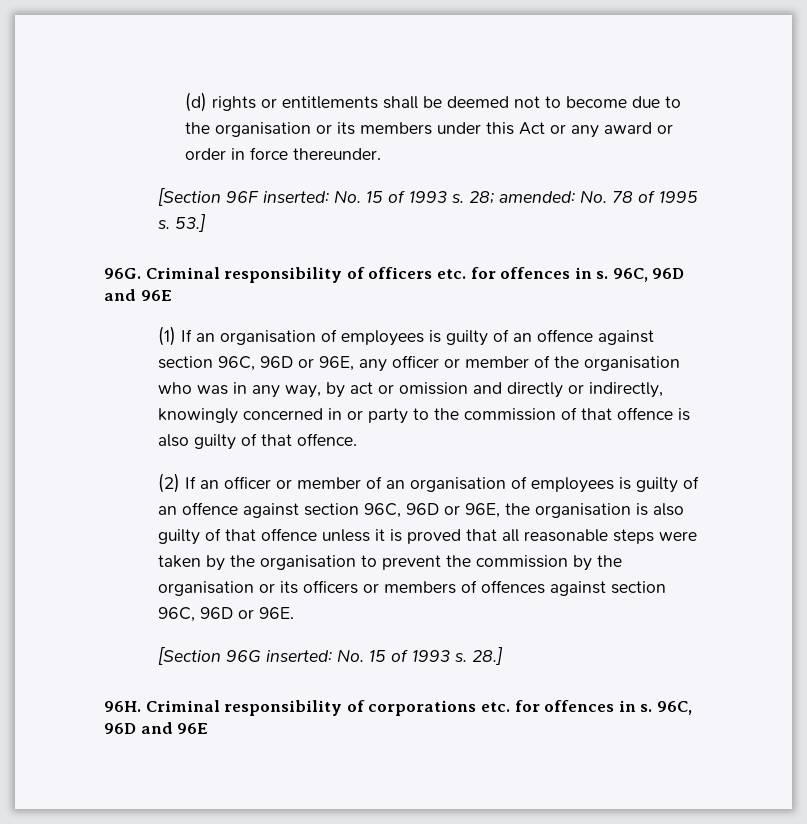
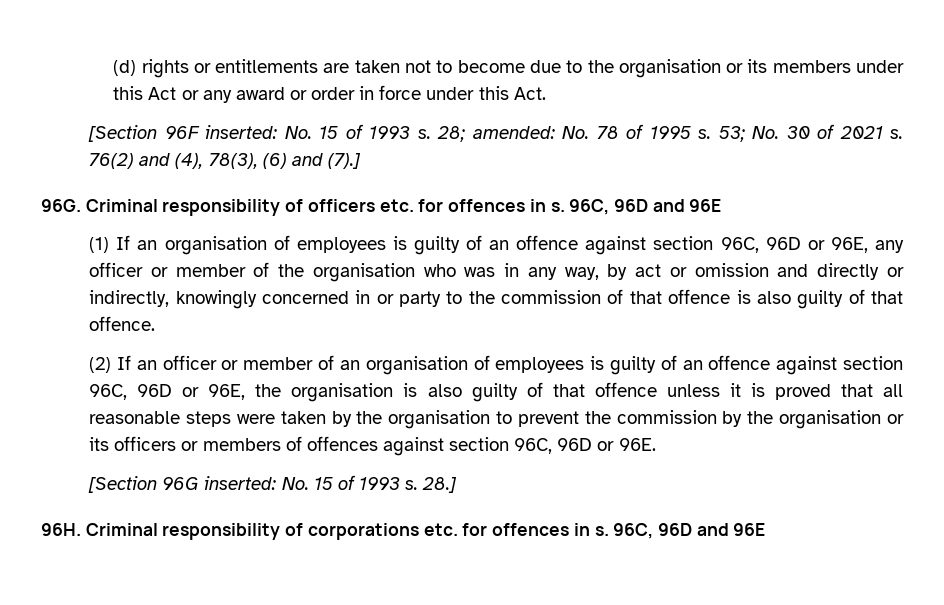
- (d) rights or entitlements shall be deemed not to become due to the organisation or its members under this Act or any award or order in force thereunder.
+ (d) rights or entitlements are taken not to become due to the organisation or its members under this Act or any award or order in force under this Act.
- 53.]
+ 53; No. 30 of 2021 s. 76(2) and (4), 78(3), (6) and (7).]

